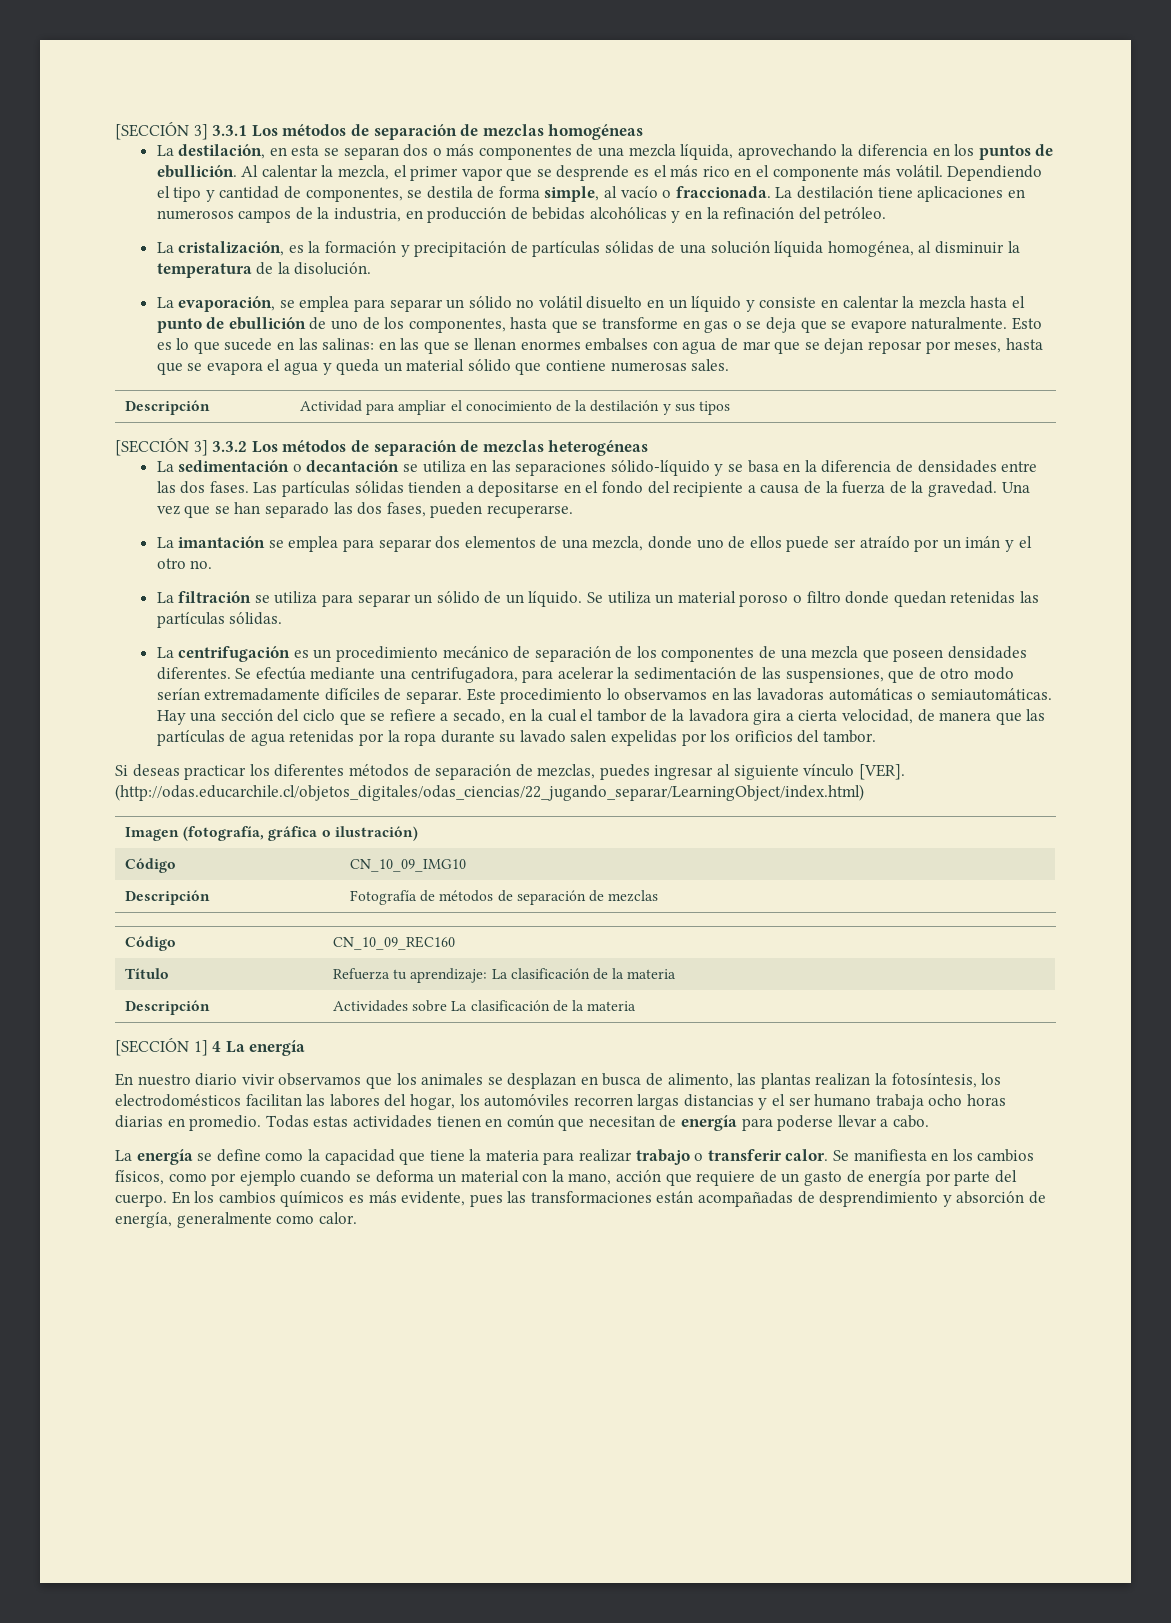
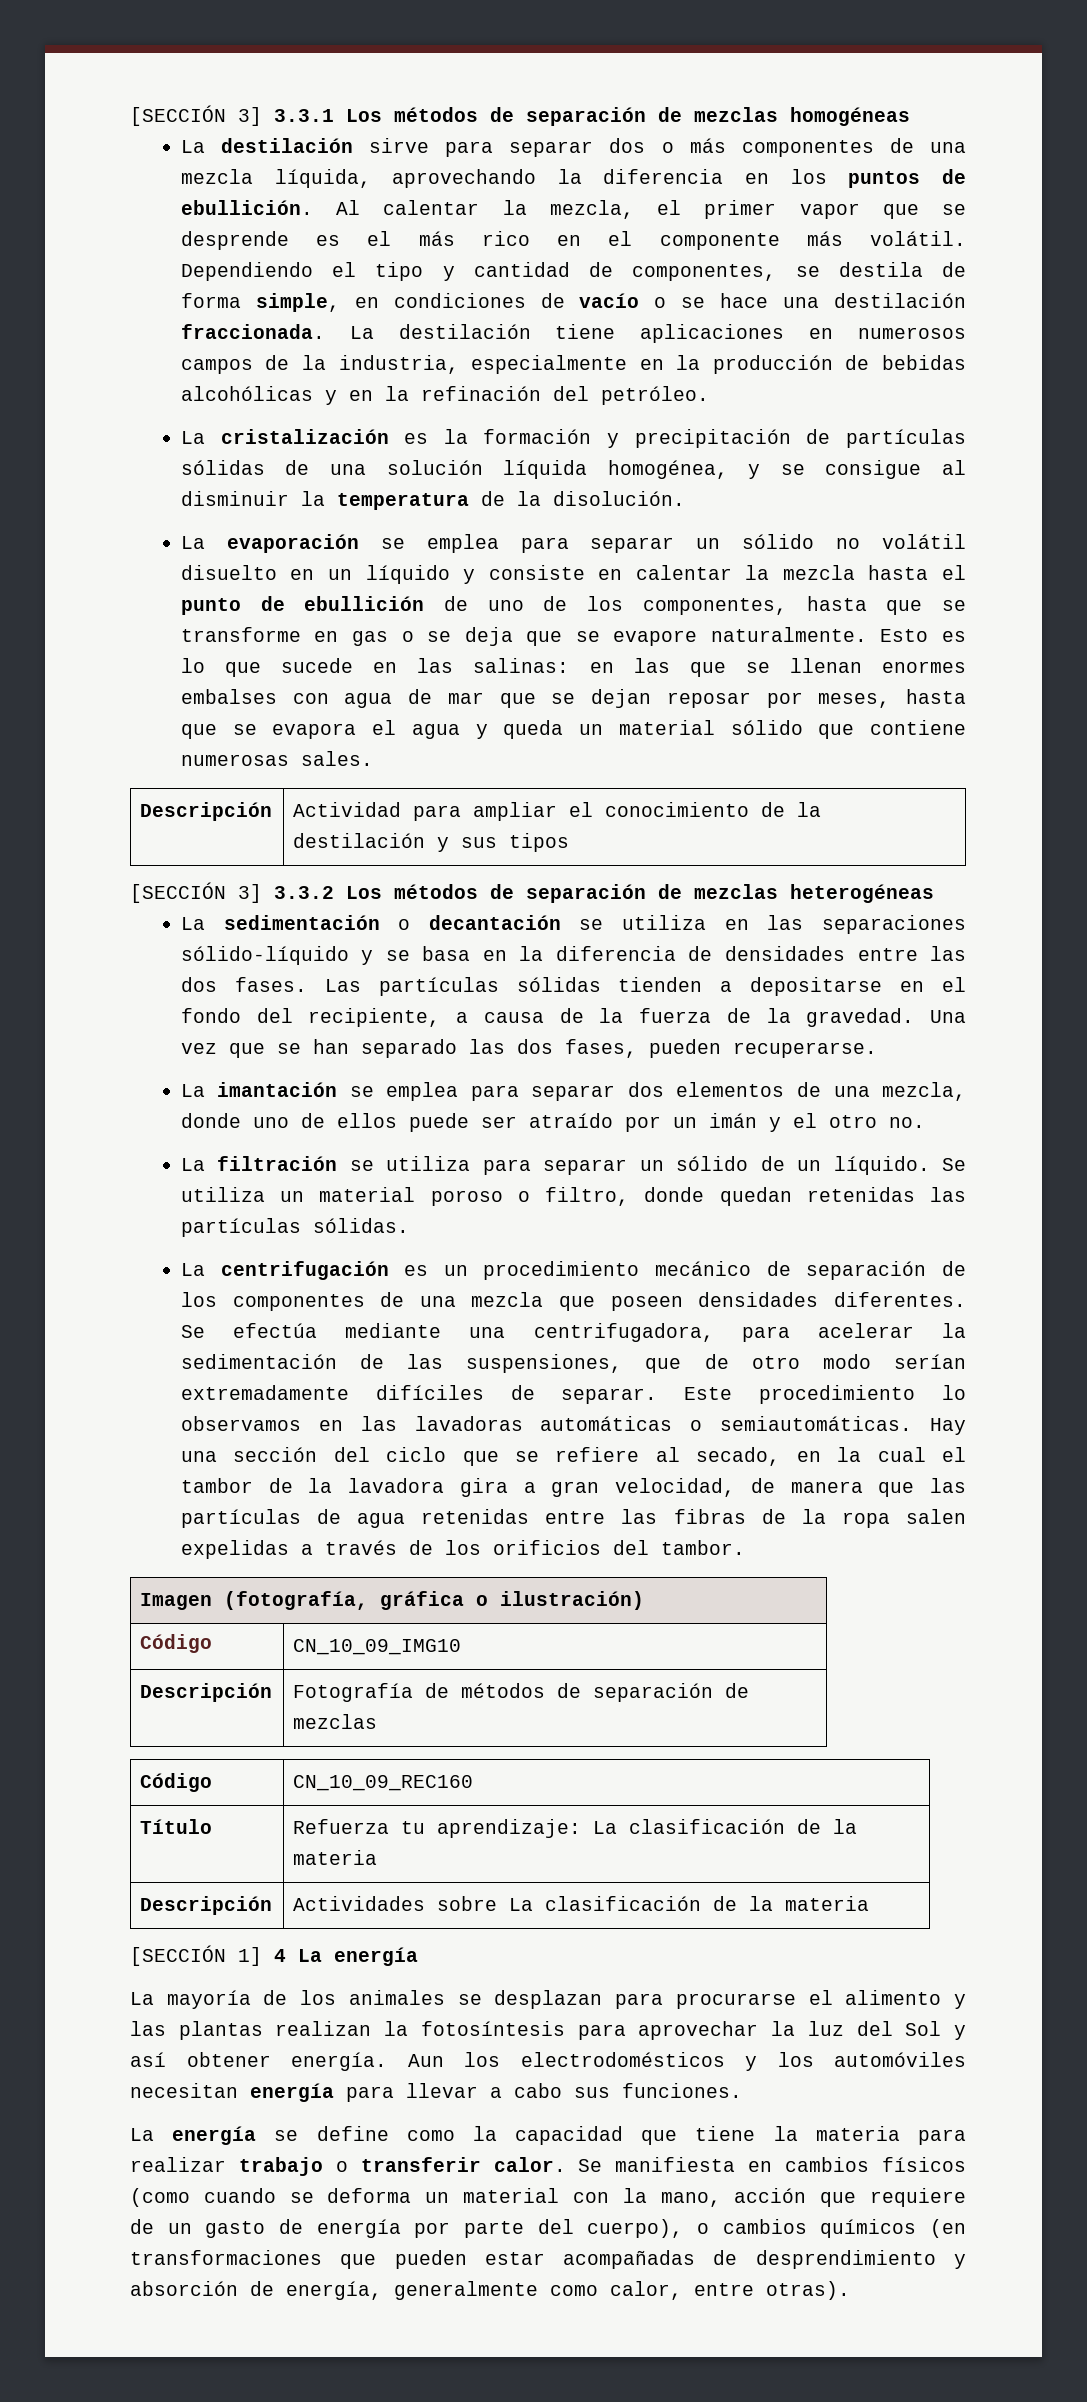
- La destilación, en esta se separan dos o más componentes de una mezcla líquida, aprovechando la diferencia en los puntos de ebullición.
+ La destilación sirve para separar dos o más componentes de una mezcla líquida, aprovechando la diferencia en los puntos de ebullición.
- Dependiendo el tipo y cantidad de componentes, se destila de forma simple, al vacío o fraccionada.
+ Dependiendo el tipo y cantidad de componentes, se destila de forma simple, en condiciones de vacío o se hace una destilación fraccionada.
- La destilación tiene aplicaciones en numerosos campos de la industria, en producción de bebidas alcohólicas y en la refinación del petróleo.
+ La destilación tiene aplicaciones en numerosos campos de la industria, especialmente en la producción de bebidas alcohólicas y en la refinación del petróleo.
- La cristalización, es la formación y precipitación de partículas sólidas de una solución líquida homogénea, al disminuir la temperatura de la disolución.
+ La cristalización es la formación y precipitación de partículas sólidas de una solución líquida homogénea, y se consigue al disminuir la temperatura de la disolución.
- La evaporación, se emplea para separar un sólido no volátil disuelto en un líquido y consiste en calentar la mezcla hasta el punto de ebullición de uno de los componentes, hasta que se transforme en gas o se deja que se evapore naturalmente.
+ La evaporación se emplea para separar un sólido no volátil disuelto en un líquido y consiste en calentar la mezcla hasta el punto de ebullición de uno de los componentes, hasta que se transforme en gas o se deja que se evapore naturalmente.
- Las partículas sólidas tienden a depositarse en el fondo del recipiente a causa de la fuerza de la gravedad.
+ Las partículas sólidas tienden a depositarse en el fondo del recipiente, a causa de la fuerza de la gravedad.
- Se utiliza un material poroso o filtro donde quedan retenidas las partículas sólidas.
+ Se utiliza un material poroso o filtro, donde quedan retenidas las partículas sólidas.
- Hay una sección del ciclo que se refiere a secado, en la cual el tambor de la lavadora gira a cierta velocidad, de manera que las partículas de agua retenidas por la ropa durante su lavado salen expelidas por los orificios del tambor.
- Si deseas practicar los diferentes métodos de separación de mezclas, puedes ingresar al siguiente vínculo [VER]. (http://odas.educarchile.cl/objetos_digitales/odas_ciencias/22_jugando_separar/LearningObject/index.html)
+ Hay una sección del ciclo que se refiere al secado, en la cual el tambor de la lavadora gira a gran velocidad, de manera que las partículas de agua retenidas entre las fibras de la ropa salen expelidas a través de los orificios del tambor.
- En nuestro diario vivir observamos que los animales se desplazan en busca de alimento, las plantas realizan la fotosíntesis, los electrodomésticos facilitan las labores del hogar, los automóviles recorren largas distancias y el ser humano trabaja ocho horas diarias en promedio. Todas estas actividades tienen en común que necesitan de energía para poderse llevar a cabo.
+ La mayoría de los animales se desplazan para procurarse el alimento y las plantas realizan la fotosíntesis para aprovechar la luz del Sol y así obtener energía. Aun los electrodomésticos y los automóviles necesitan energía para llevar a cabo sus funciones.
- Se manifiesta en los cambios físicos, como por ejemplo cuando se deforma un material con la mano, acción que requiere de un gasto de energía por parte del cuerpo. En los cambios químicos es más evidente, pues las transformaciones están acompañadas de desprendimiento y absorción de energía, generalmente como calor.
+ Se manifiesta en cambios físicos (como cuando se deforma un material con la mano, acción que requiere de un gasto de energía por parte del cuerpo), o cambios químicos (en transformaciones que pueden estar acompañadas de desprendimiento y absorción de energía, generalmente como calor, entre otras).

